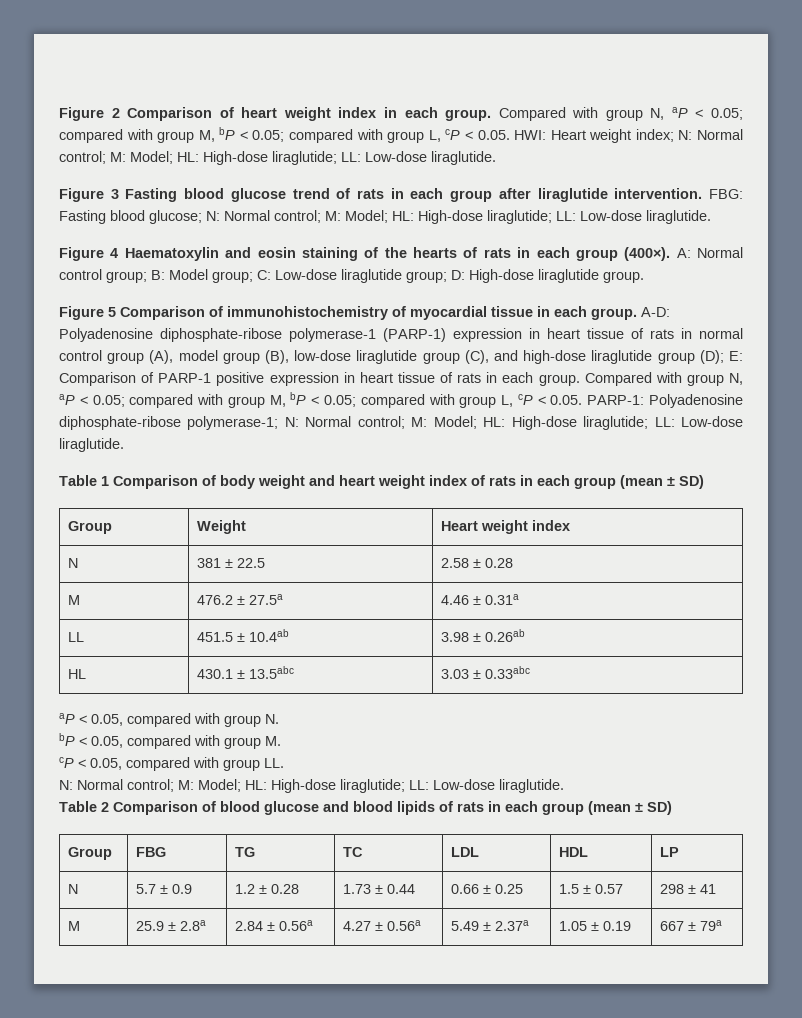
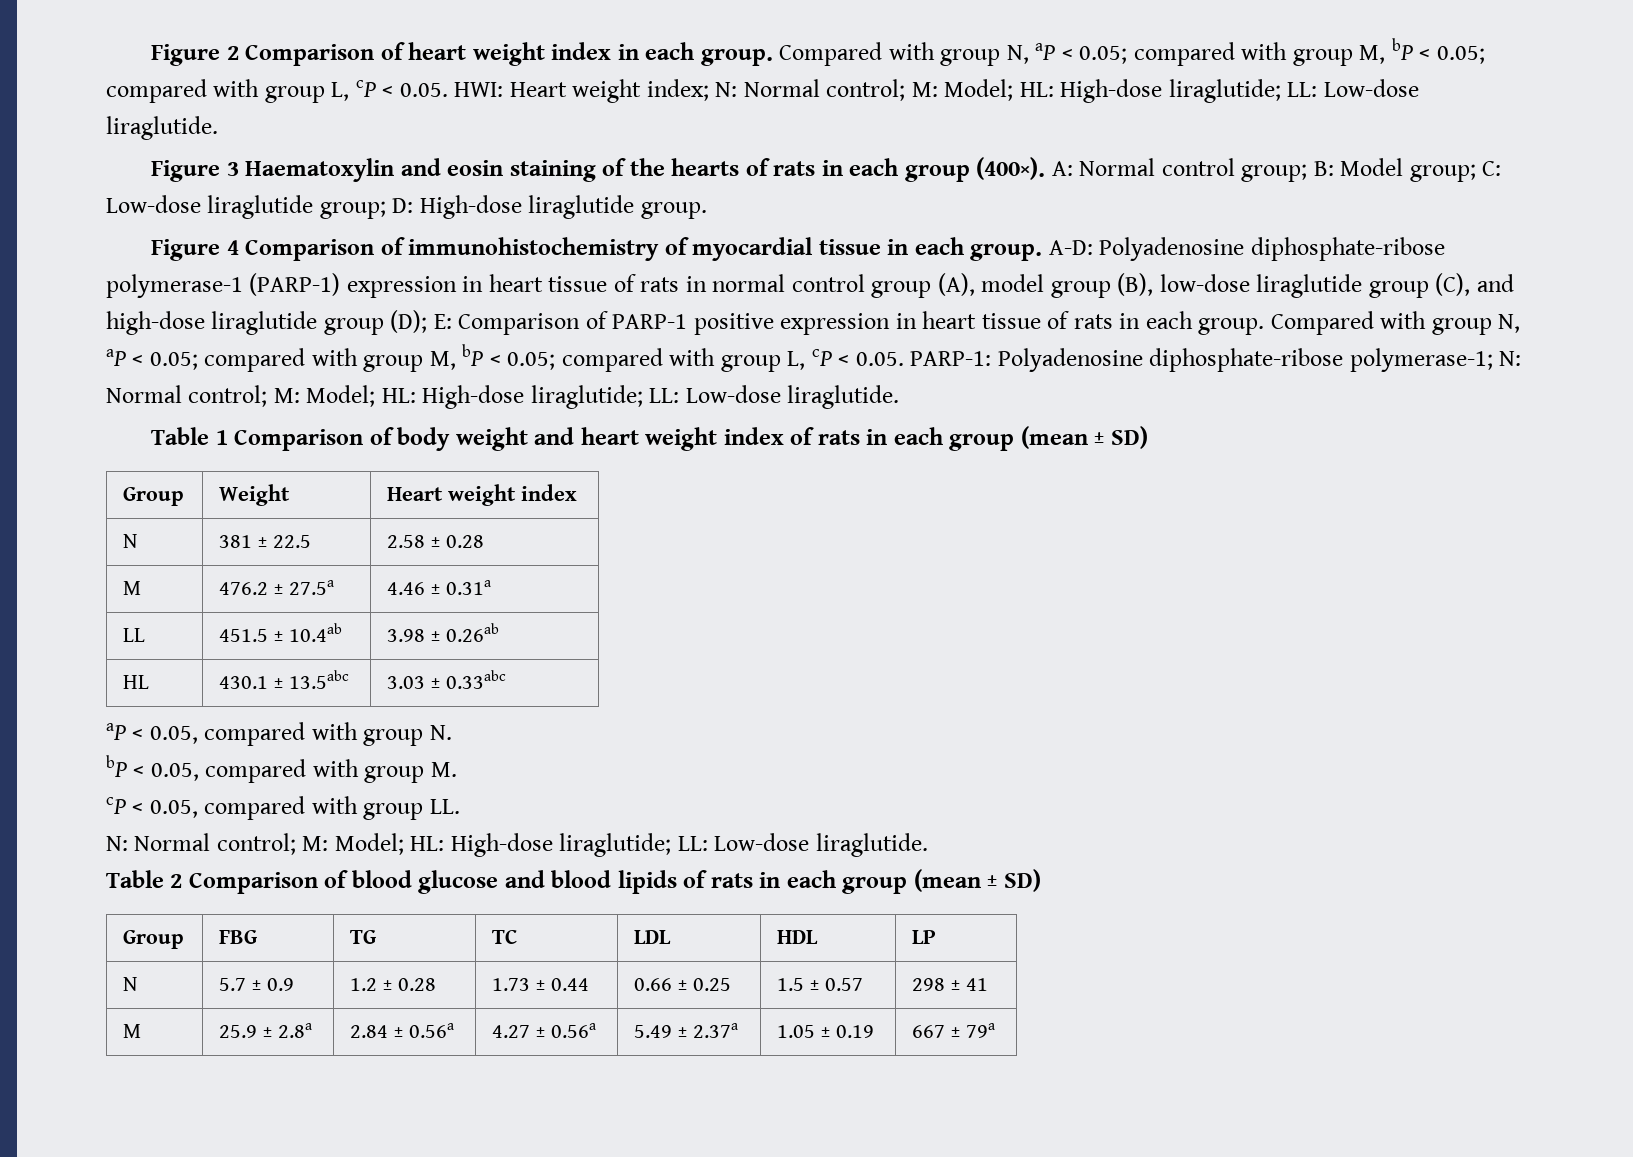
- Figure 3 Fasting blood glucose trend of rats in each group after liraglutide intervention. FBG: Fasting blood glucose; N: Normal control; M: Model; HL: High-dose liraglutide; LL: Low-dose liraglutide.
- Figure 4 Haematoxylin and eosin staining of the hearts of rats in each group (400×).
+ Figure 3 Haematoxylin and eosin staining of the hearts of rats in each group (400×).
- Figure 5 Comparison of immunohistochemistry of myocardial tissue in each group.
+ Figure 4 Comparison of immunohistochemistry of myocardial tissue in each group.

